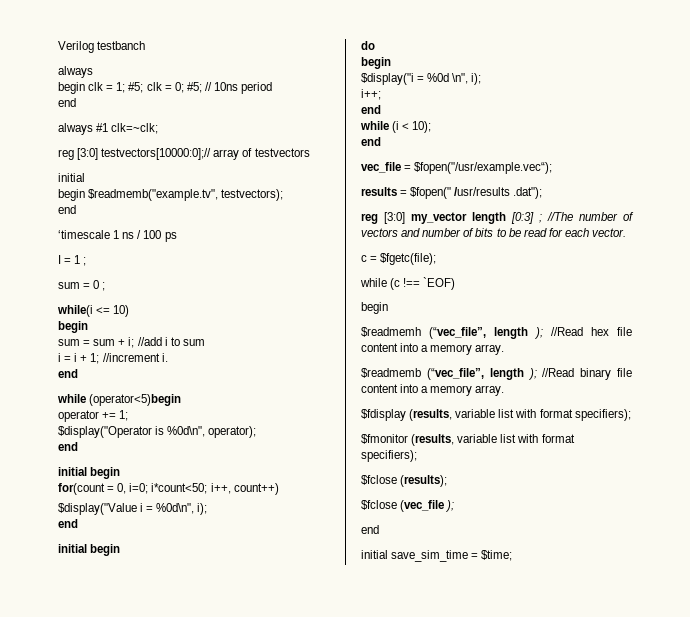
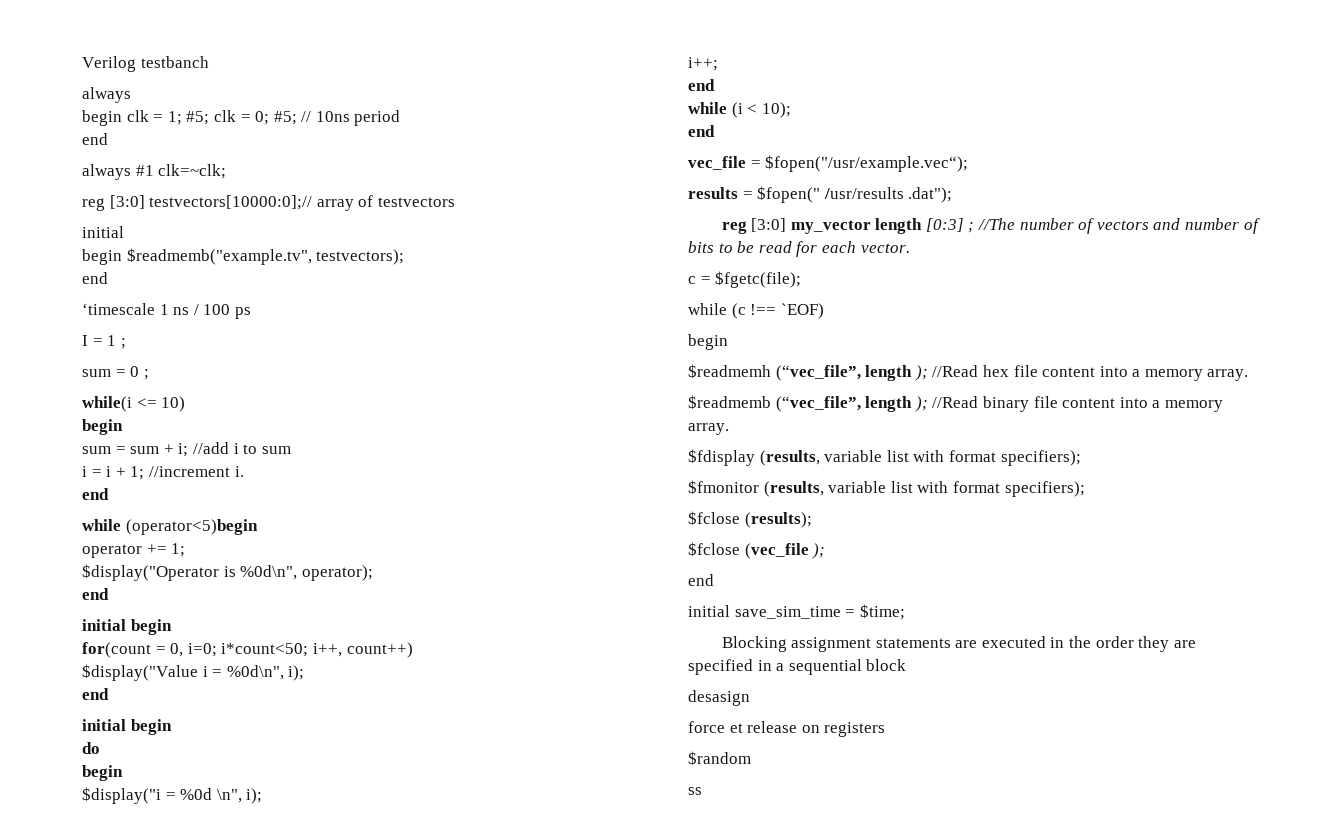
+ Blocking assignment statements are executed in the order they are specified in a sequential block
+ desasign
+ force et release on registers
+ $random
+ ss

